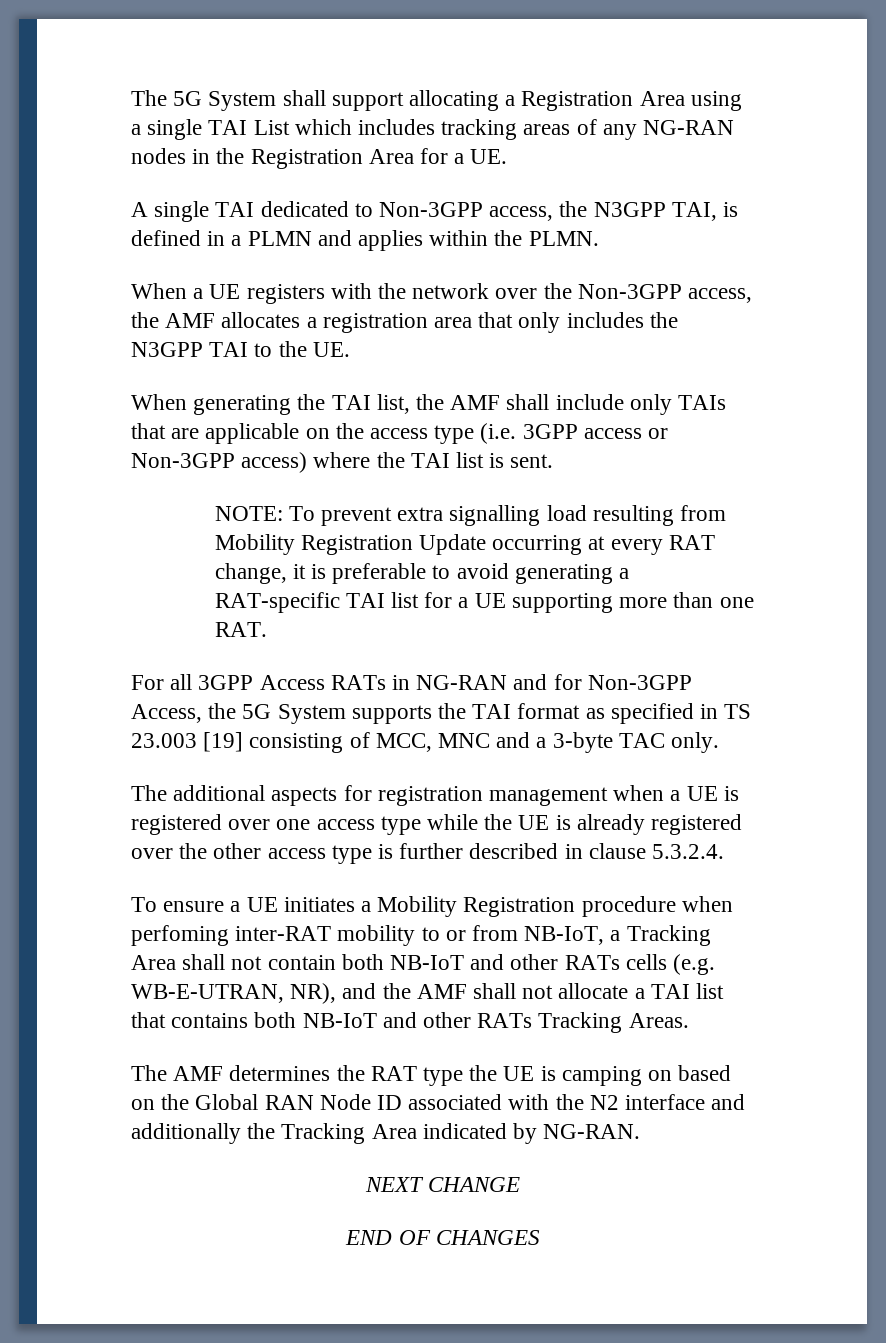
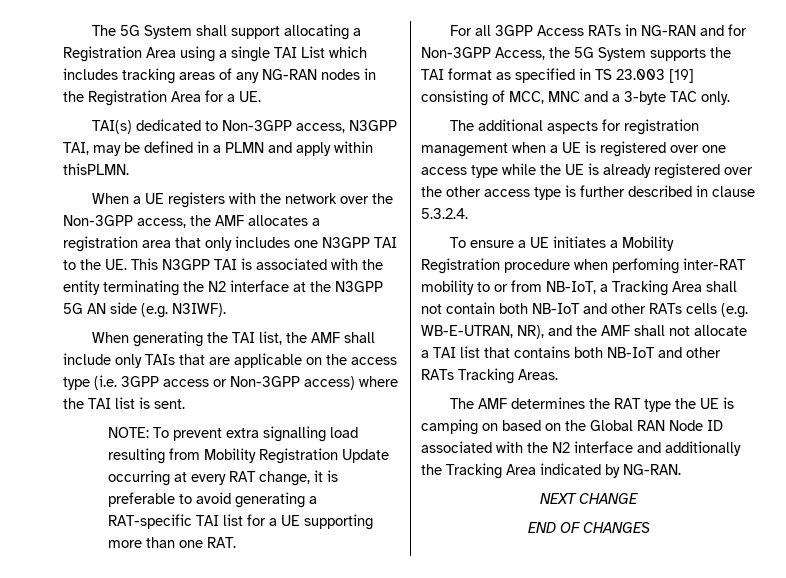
- A single TAI dedicated to Non-3GPP access, the N3GPP TAI, is defined in a PLMN and applies within the PLMN.
+ TAI(s) dedicated to Non-3GPP access, N3GPP TAI, may be defined in a PLMN and apply within thisPLMN.
- When a UE registers with the network over the Non-3GPP access, the AMF allocates a registration area that only includes the N3GPP TAI to the UE.
+ When a UE registers with the network over the Non-3GPP access, the AMF allocates a registration area that only includes one N3GPP TAI to the UE. This N3GPP TAI is associated with the entity terminating the N2 interface at the N3GPP 5G AN side (e.g. N3IWF).

